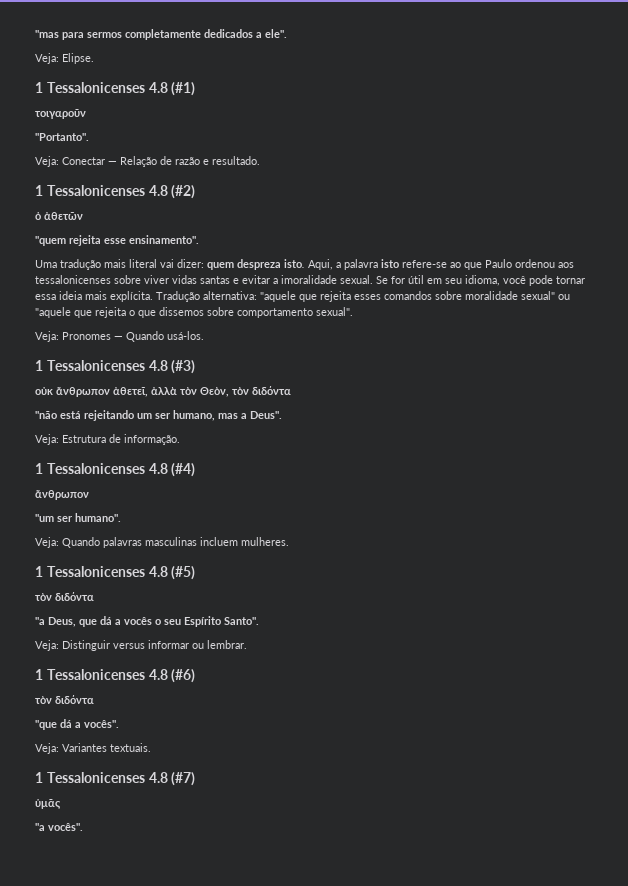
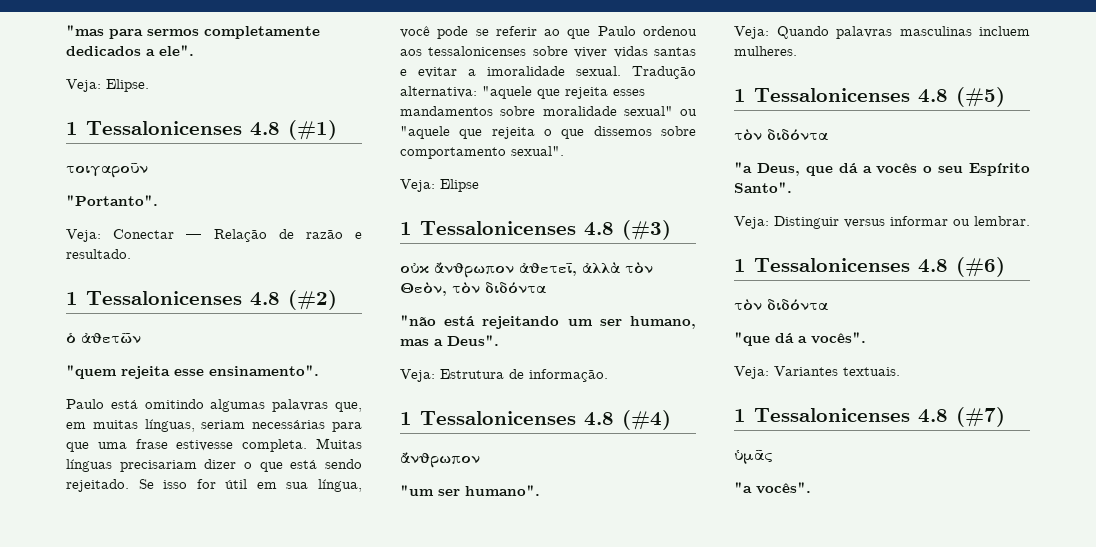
- Uma tradução mais literal vai dizer: quem despreza isto. Aqui, a palavra isto refere-se ao que Paulo ordenou aos tessalonicenses sobre viver vidas santas e evitar a imoralidade sexual.
+ Paulo está omitindo algumas palavras que, em muitas línguas, seriam necessárias para que uma frase estivesse completa. Muitas línguas precisariam dizer o que está sendo rejeitado. Se isso for útil em sua língua, você pode se referir ao que Paulo ordenou aos tessalonicenses sobre viver vidas santas e evitar a imoralidade sexual.
- Se for útil em seu idioma, você pode tornar essa ideia mais explícita.
- Tradução alternativa: "aquele que rejeita esses comandos sobre moralidade sexual" ou "aquele que rejeita o que dissemos sobre comportamento sexual".
+ Tradução alternativa: "aquele que rejeita esses mandamentos sobre moralidade sexual" ou "aquele que rejeita o que dissemos sobre comportamento sexual".
- Veja: Pronomes — Quando usá-los.
+ Veja: Elipse

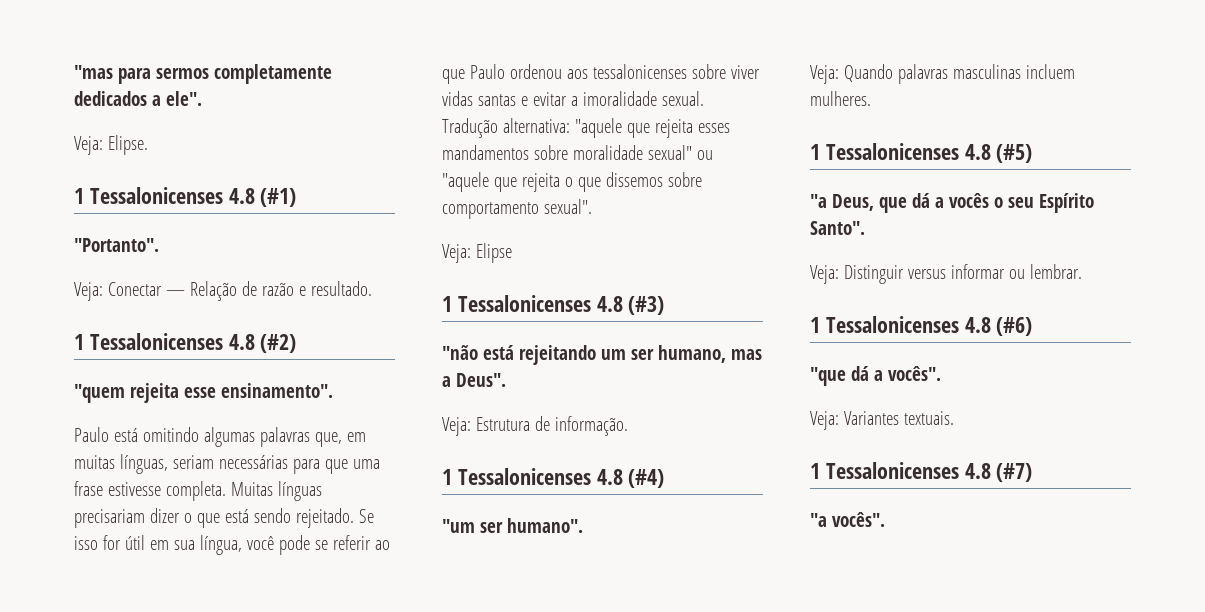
- τοιγαροῦν
- ὁ ἀθετῶν
- οὐκ ἄνθρωπον ἀθετεῖ, ἀλλὰ τὸν Θεὸν, τὸν διδόντα
  1 Tessalonicenses 4.8 (#4)
- ἄνθρωπον
  1 Tessalonicenses 4.8 (#5)
- τὸν διδόντα
  1 Tessalonicenses 4.8 (#6)
- τὸν διδόντα
- ὑμᾶς

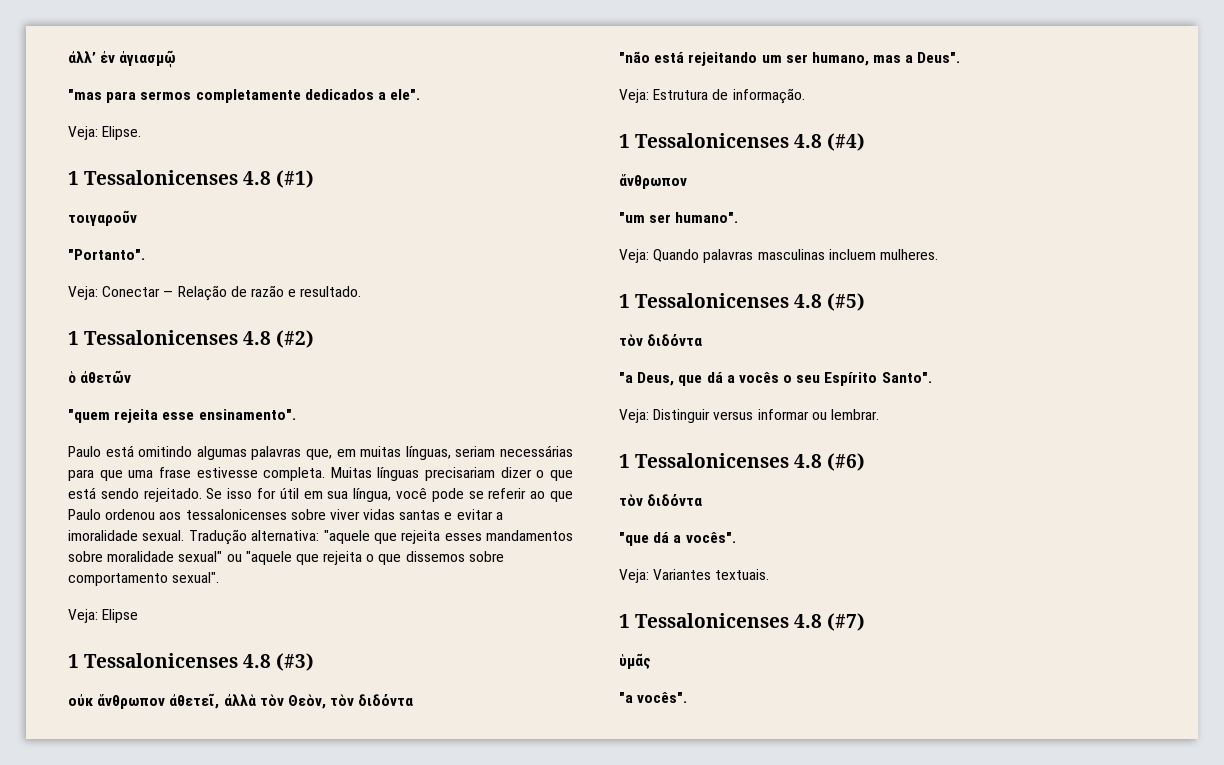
+ ἀλλ’ ἐν ἁγιασμῷ
+ τοιγαροῦν
+ ὁ ἀθετῶν
+ οὐκ ἄνθρωπον ἀθετεῖ, ἀλλὰ τὸν Θεὸν, τὸν διδόντα
  1 Tessalonicenses 4.8 (#4)
+ ἄνθρωπον
  1 Tessalonicenses 4.8 (#5)
+ τὸν διδόντα
  1 Tessalonicenses 4.8 (#6)
+ τὸν διδόντα
+ ὑμᾶς

